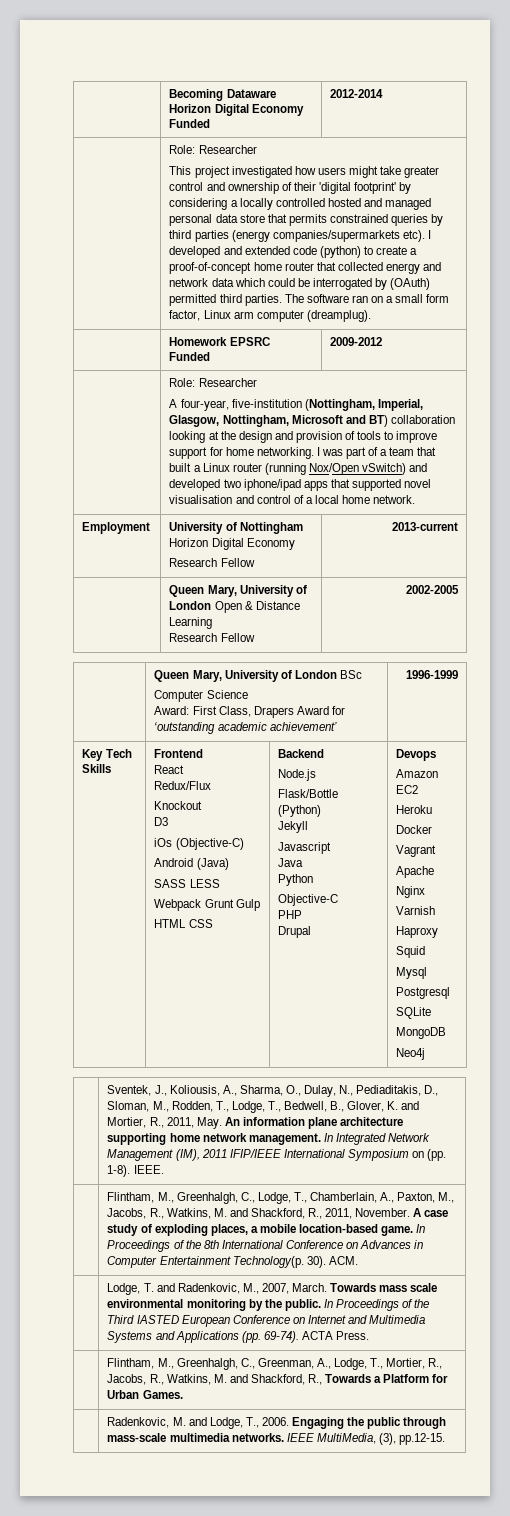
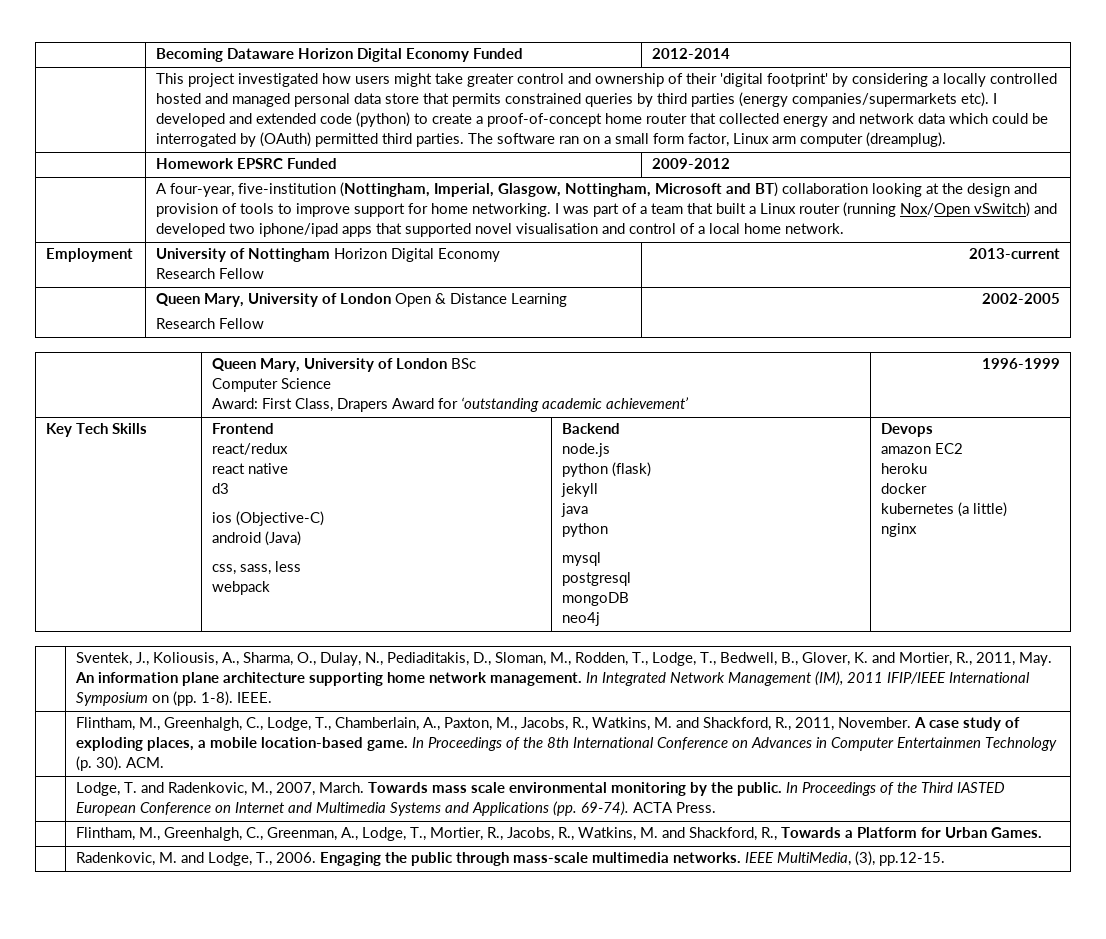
  | Becoming Dataware Horizon Digital Economy Funded | 2012-2014
- | Role: Researcher
  | Homework EPSRC Funded | 2009-2012
- | Role: Researcher
- React
- Redux/Flux
- Knockout
- D3
- iOs (Objective-C)
+ react/redux
+ react native
+ d3
+ ios (Objective-C)
- Android (Java)
+ android (Java)
- SASS LESS
- Webpack Grunt Gulp
- HTML CSS | Backend
- Node.js
- Flask/Bottle (Python)
- Jekyll
- Javascript
- Java
- Python
- Objective-C
- PHP
- Drupal
+ css, sass, less
+ webpack | Backend
+ node.js
+ python (flask)
+ jekyll
+ java
+ python
+ mysql
+ postgresql
+ mongoDB
+ neo4j
- Amazon EC2
+ amazon EC2
- Heroku
- Docker
- Vagrant
- Apache
- Nginx
- Varnish
- Haproxy
- Squid
- Mysql
- Postgresql
- SQLite
- MongoDB
- Neo4j
+ heroku
+ docker
+ kubernetes (a little)
+ nginx
- In Proceedings of the 8th International Conference on Advances in Computer Entertainment Technology(p. 30).
+ In Proceedings of the 8th International Conference on Advances in Computer Entertainmen Technology (p. 30).

